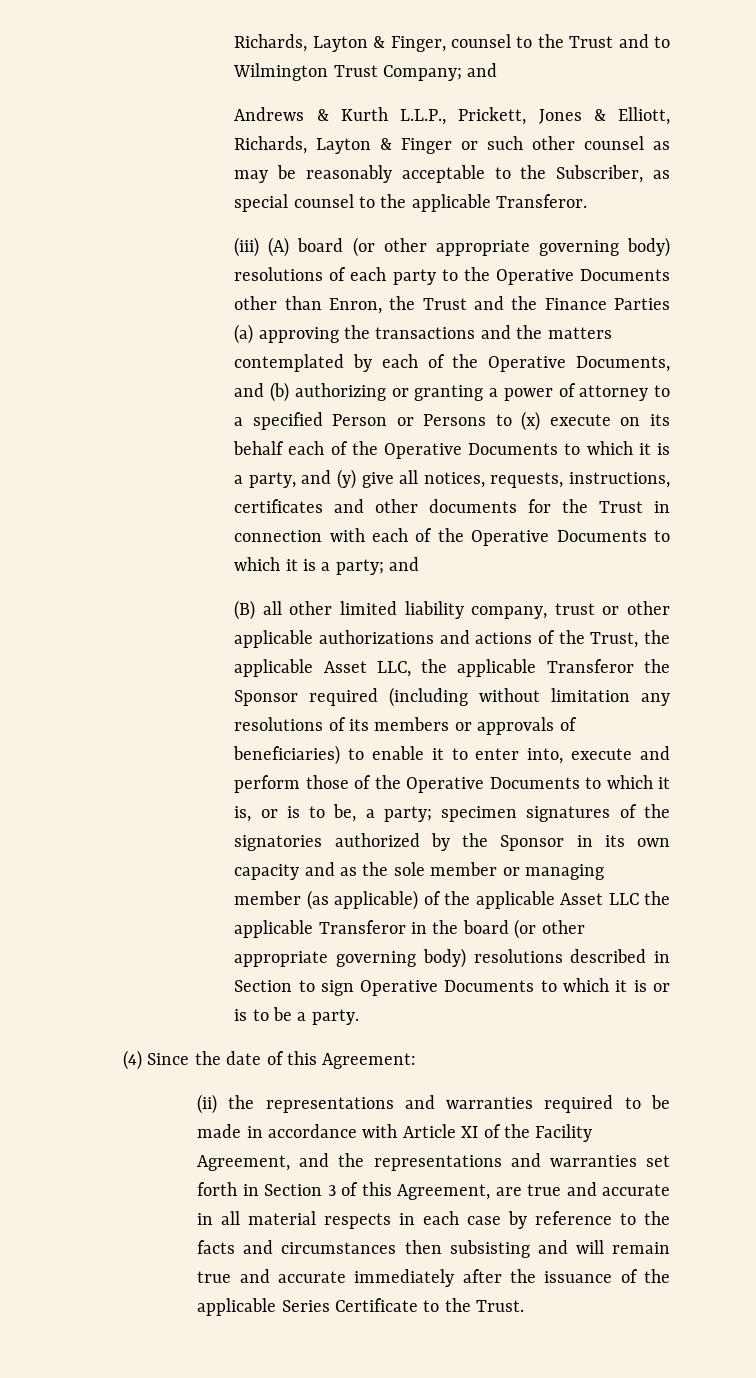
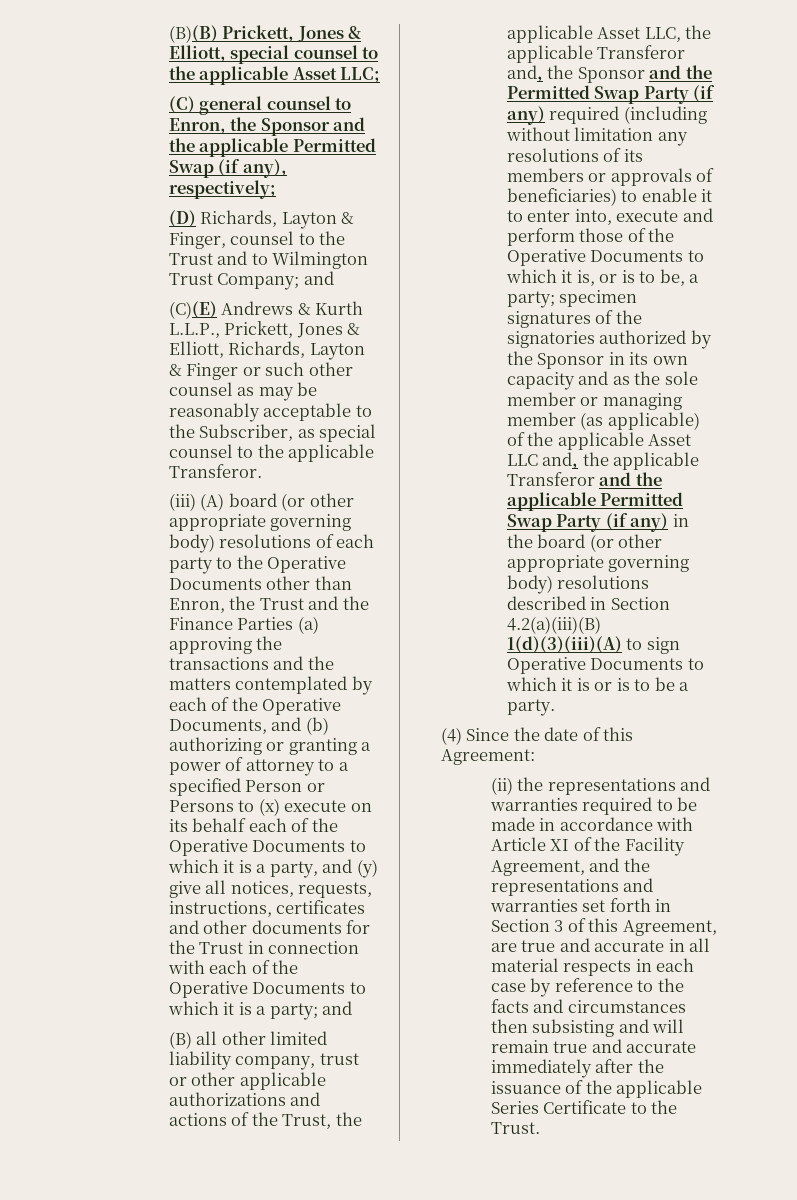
- Richards, Layton & Finger, counsel to the Trust and to Wilmington Trust Company; and
+ (B)(B) Prickett, Jones & Elliott, special counsel to the applicable Asset LLC;
+ (C) general counsel to Enron, the Sponsor and the applicable Permitted Swap (if any), respectively;
+ (D) Richards, Layton & Finger, counsel to the Trust and to Wilmington Trust Company; and
- Andrews & Kurth L.L.P., Prickett, Jones & Elliott, Richards, Layton & Finger or such other counsel as may be reasonably acceptable to the Subscriber, as special counsel to the applicable Transferor.
+ (C)(E) Andrews & Kurth L.L.P., Prickett, Jones & Elliott, Richards, Layton & Finger or such other counsel as may be reasonably acceptable to the Subscriber, as special counsel to the applicable Transferor.
- (B) all other limited liability company, trust or other applicable authorizations and actions of the Trust, the applicable Asset LLC, the applicable Transferor the Sponsor required (including without limitation any resolutions of its members or approvals of beneficiaries) to enable it to enter into, execute and perform those of the Operative Documents to which it is, or is to be, a party;
+ (B) all other limited liability company, trust or other applicable authorizations and actions of the Trust, the applicable Asset LLC, the applicable Transferor and, the Sponsor and the Permitted Swap Party (if any) required (including without limitation any resolutions of its members or approvals of beneficiaries) to enable it to enter into, execute and perform those of the Operative Documents to which it is, or is to be, a party;
- specimen signatures of the signatories authorized by the Sponsor in its own capacity and as the sole member or managing member (as applicable) of the applicable Asset LLC the applicable Transferor in the board (or other appropriate governing body) resolutions described in Section to sign Operative Documents to which it is or is to be a party.
+ specimen signatures of the signatories authorized by the Sponsor in its own capacity and as the sole member or managing member (as applicable) of the applicable Asset LLC and, the applicable Transferor and the applicable Permitted Swap Party (if any) in the board (or other appropriate governing body) resolutions described in Section 4.2(a)(iii)(B) 1(d)(3)(iii)(A) to sign Operative Documents to which it is or is to be a party.

